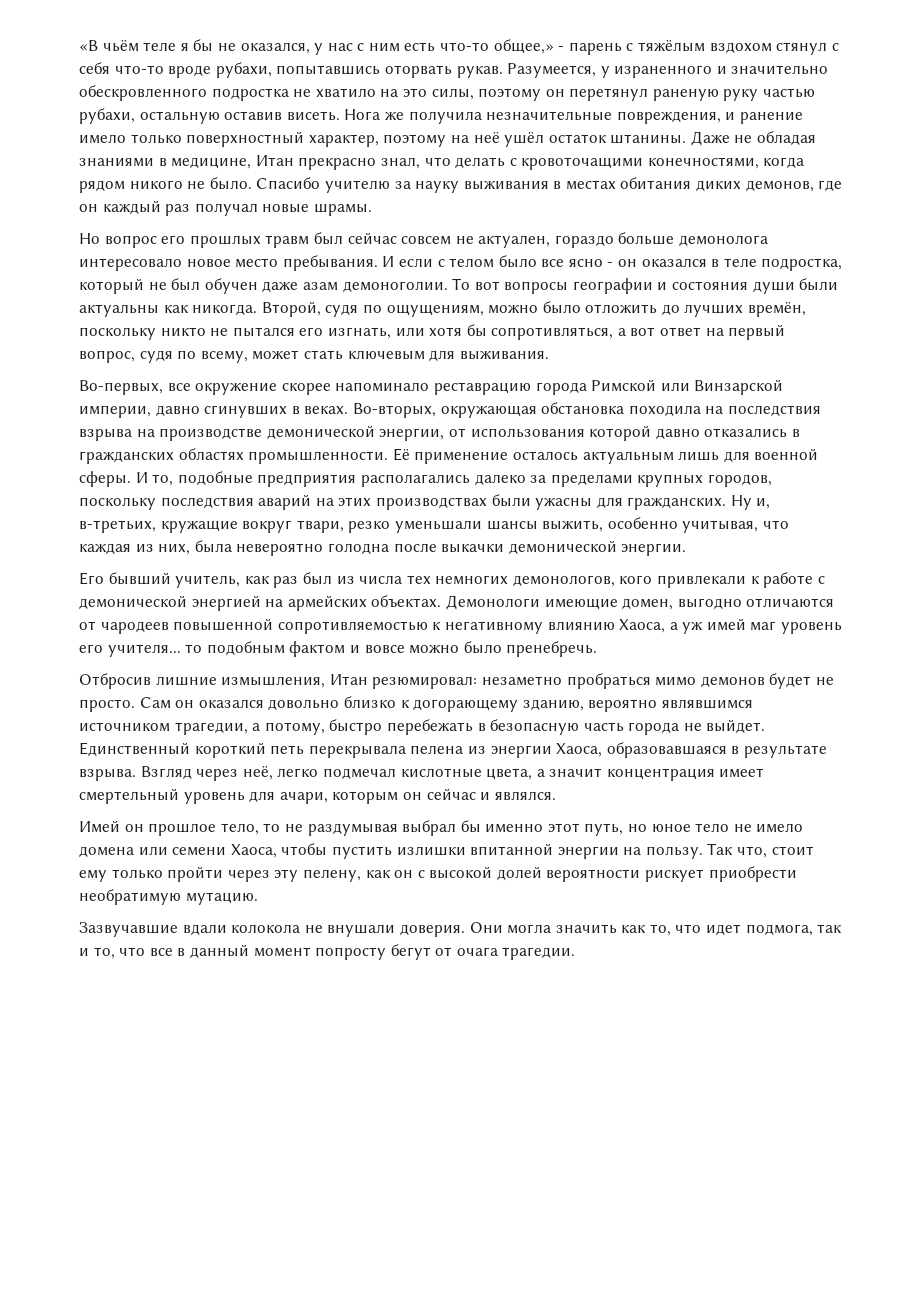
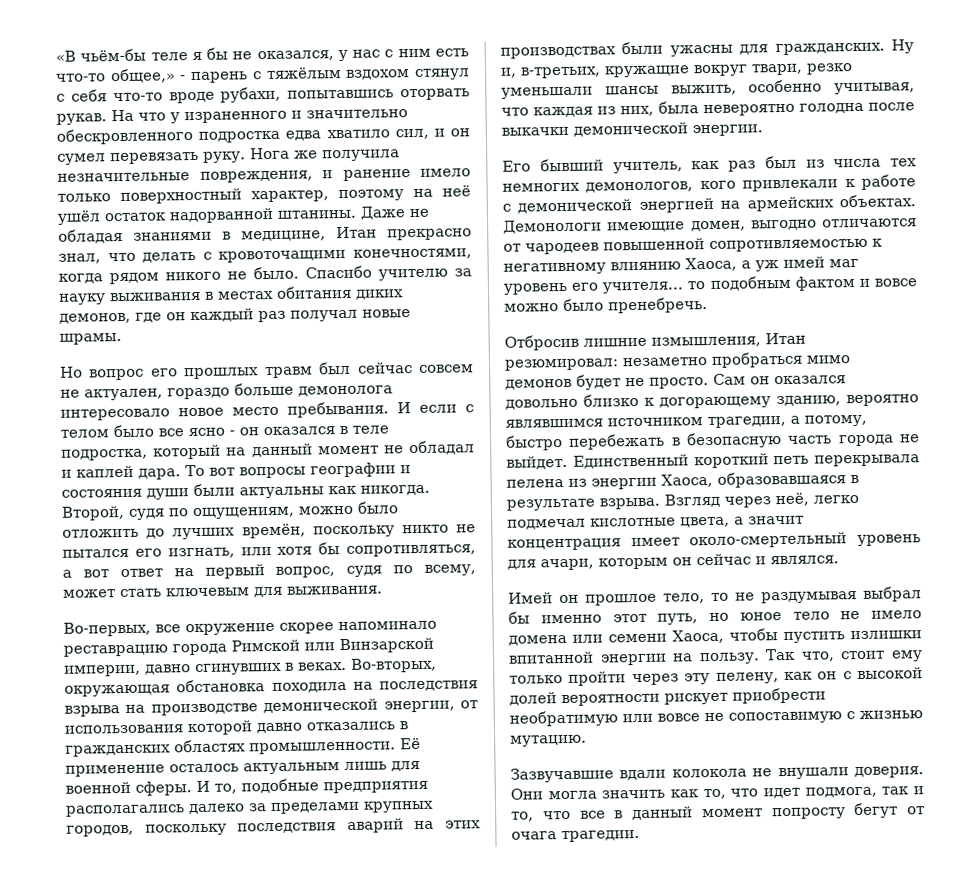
- «В чьём теле я бы не оказался, у нас с ним есть что-то общее,» - парень с тяжёлым вздохом стянул с себя что-то вроде рубахи, попытавшись оторвать рукав.
+ «В чьём-бы теле я бы не оказался, у нас с ним есть что-то общее,» - парень с тяжёлым вздохом стянул с себя что-то вроде рубахи, попытавшись оторвать рукав.
- Разумеется, у израненного и значительно обескровленного подростка не хватило на это силы, поэтому он перетянул раненую руку частью рубахи, остальную оставив висеть.
+ На что у израненного и значительно обескровленного подростка едва хватило сил, и он сумел перевязать руку.
- Нога же получила незначительные повреждения, и ранение имело только поверхностный характер, поэтому на неё ушёл остаток штанины.
+ Нога же получила незначительные повреждения, и ранение имело только поверхностный характер, поэтому на неё ушёл остаток надорванной штанины.
- И если с телом было все ясно - он оказался в теле подростка, который не был обучен даже азам демоноголии.
+ И если с телом было все ясно - он оказался в теле подростка, который на данный момент не обладал и каплей дара.
- Взгляд через неё, легко подмечал кислотные цвета, а значит концентрация имеет смертельный уровень для ачари, которым он сейчас и являлся.
+ Взгляд через неё, легко подмечал кислотные цвета, а значит концентрация имеет около-смертельный уровень для ачари, которым он сейчас и являлся.
- Так что, стоит ему только пройти через эту пелену, как он с высокой долей вероятности рискует приобрести необратимую мутацию.
+ Так что, стоит ему только пройти через эту пелену, как он с высокой долей вероятности рискует приобрести необратимую или вовсе не сопоставимую с жизнью мутацию.

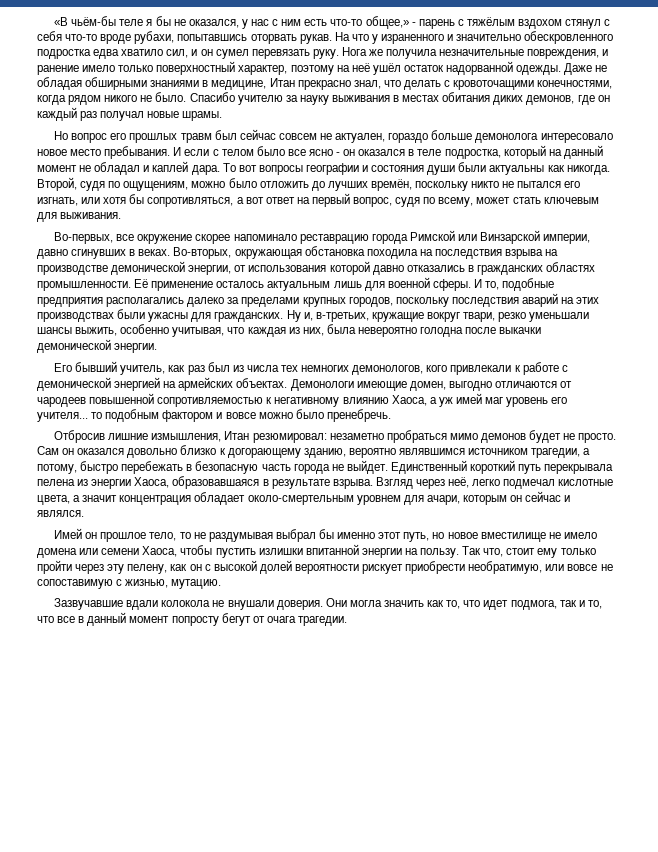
- Нога же получила незначительные повреждения, и ранение имело только поверхностный характер, поэтому на неё ушёл остаток надорванной штанины.
+ Нога же получила незначительные повреждения, и ранение имело только поверхностный характер, поэтому на неё ушёл остаток надорванной одежды.
- Даже не обладая знаниями в медицине, Итан прекрасно знал, что делать с кровоточащими конечностями, когда рядом никого не было.
+ Даже не обладая обширными знаниями в медицине, Итан прекрасно знал, что делать с кровоточащими конечностями, когда рядом никого не было.
- Демонологи имеющие домен, выгодно отличаются от чародеев повышенной сопротивляемостью к негативному влиянию Хаоса, а уж имей маг уровень его учителя... то подобным фактом и вовсе можно было пренебречь.
+ Демонологи имеющие домен, выгодно отличаются от чародеев повышенной сопротивляемостью к негативному влиянию Хаоса, а уж имей маг уровень его учителя... то подобным фактором и вовсе можно было пренебречь.
- Единственный короткий петь перекрывала пелена из энергии Хаоса, образовавшаяся в результате взрыва.
+ Единственный короткий путь перекрывала пелена из энергии Хаоса, образовавшаяся в результате взрыва.
- Взгляд через неё, легко подмечал кислотные цвета, а значит концентрация имеет около-смертельный уровень для ачари, которым он сейчас и являлся.
+ Взгляд через неё, легко подмечал кислотные цвета, а значит концентрация обладает около-смертельным уровнем для ачари, которым он сейчас и являлся.
- Имей он прошлое тело, то не раздумывая выбрал бы именно этот путь, но юное тело не имело домена или семени Хаоса, чтобы пустить излишки впитанной энергии на пользу.
+ Имей он прошлое тело, то не раздумывая выбрал бы именно этот путь, но новое вместилище не имело домена или семени Хаоса, чтобы пустить излишки впитанной энергии на пользу.
- Так что, стоит ему только пройти через эту пелену, как он с высокой долей вероятности рискует приобрести необратимую или вовсе не сопоставимую с жизнью мутацию.
+ Так что, стоит ему только пройти через эту пелену, как он с высокой долей вероятности рискует приобрести необратимую, или вовсе не сопоставимую с жизнью, мутацию.

